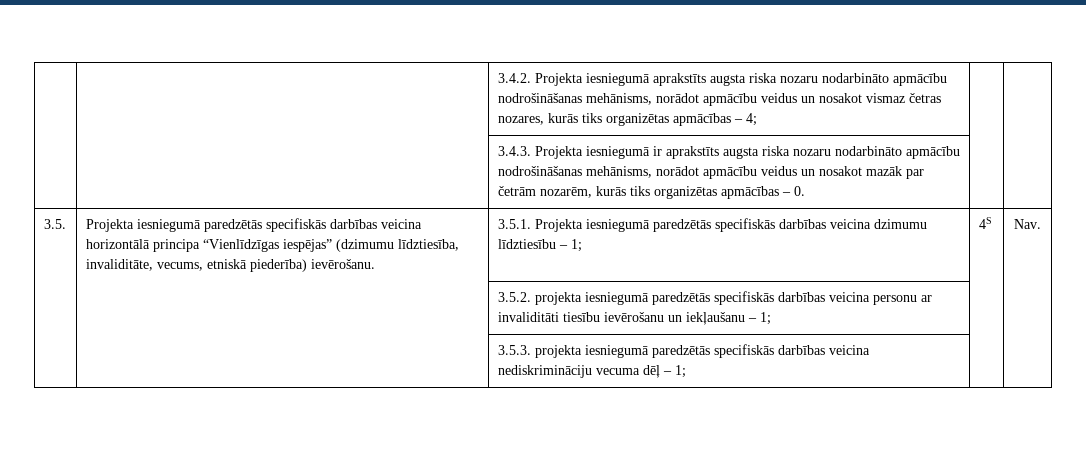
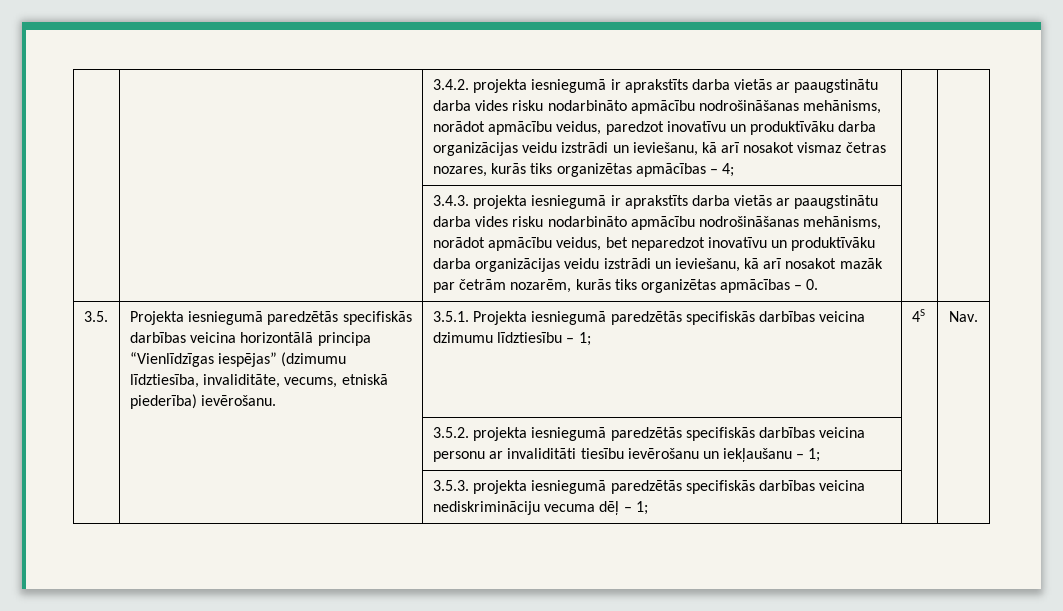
- 3.4.2. Projekta iesniegumā aprakstīts augsta riska nozaru nodarbināto apmācību nodrošināšanas mehānisms, norādot apmācību veidus un nosakot vismaz četras nozares, kurās tiks organizētas apmācības – 4;
+ 3.4.2. projekta iesniegumā ir aprakstīts darba vietās ar paaugstinātu darba vides risku nodarbināto apmācību nodrošināšanas mehānisms, norādot apmācību veidus, paredzot inovatīvu un produktīvāku darba organizācijas veidu izstrādi un ieviešanu, kā arī nosakot vismaz četras nozares, kurās tiks organizētas apmācības – 4;
- 3.4.3. Projekta iesniegumā ir aprakstīts augsta riska nozaru nodarbināto apmācību nodrošināšanas mehānisms, norādot apmācību veidus un nosakot mazāk par četrām nozarēm, kurās tiks organizētas apmācības – 0.
+ 3.4.3. projekta iesniegumā ir aprakstīts darba vietās ar paaugstinātu darba vides risku nodarbināto apmācību nodrošināšanas mehānisms, norādot apmācību veidus, bet neparedzot inovatīvu un produktīvāku darba organizācijas veidu izstrādi un ieviešanu, kā arī nosakot mazāk par četrām nozarēm, kurās tiks organizētas apmācības – 0.

